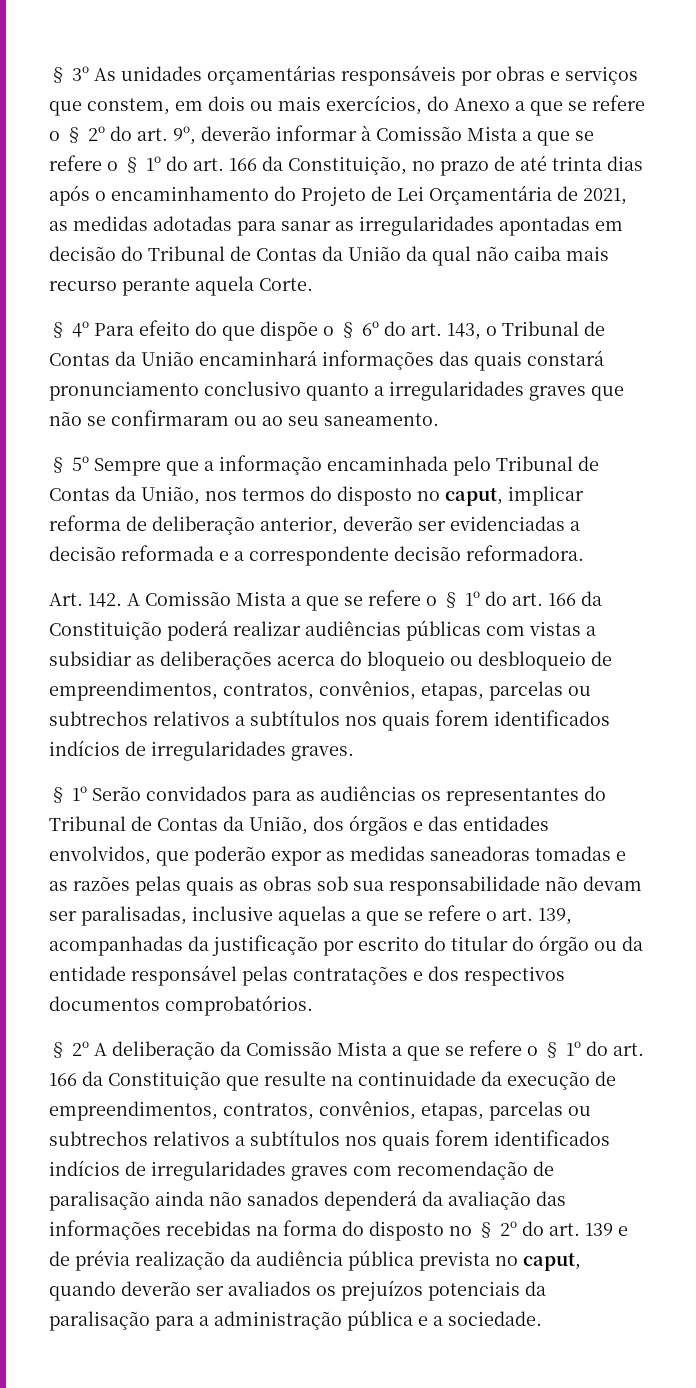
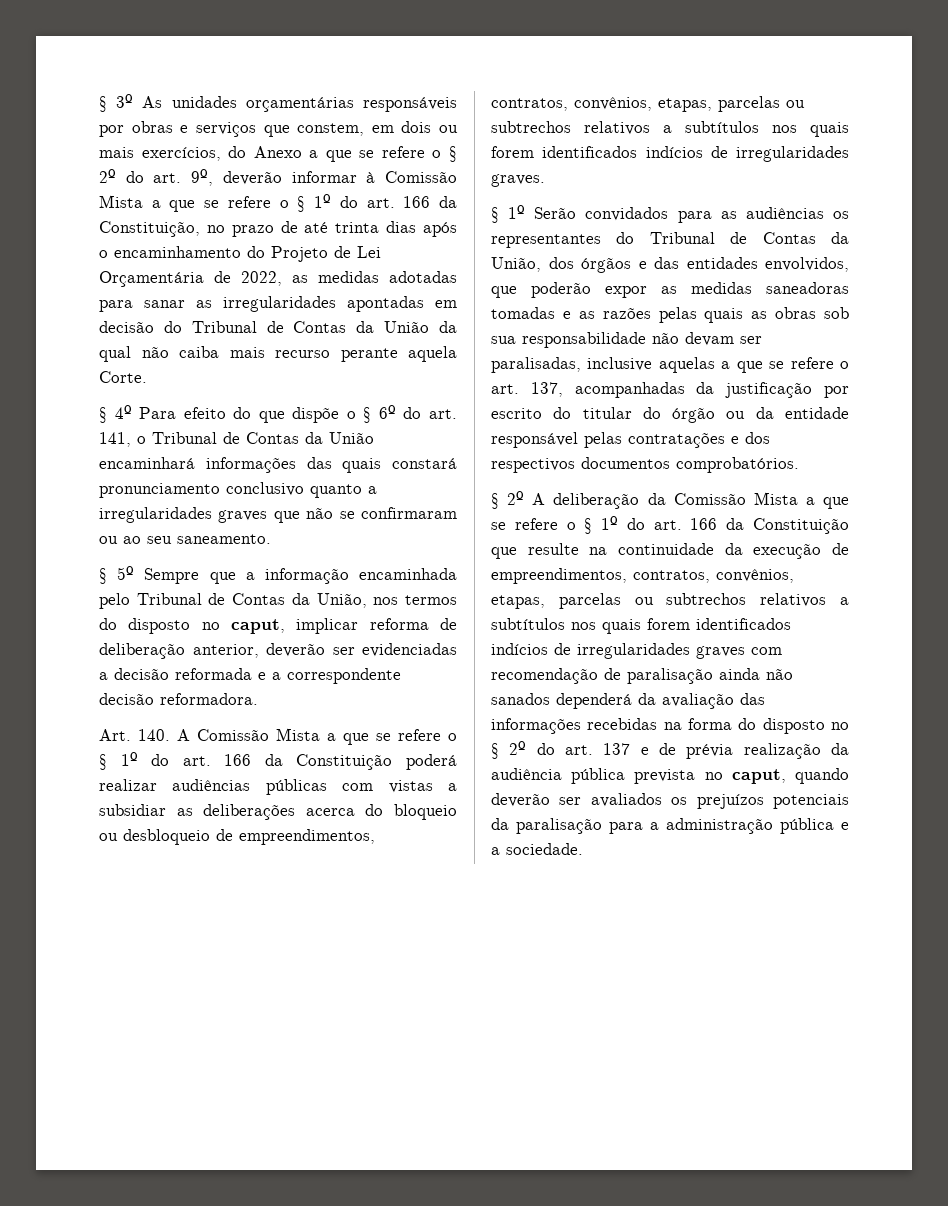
- § 3º As unidades orçamentárias responsáveis por obras e serviços que constem, em dois ou mais exercícios, do Anexo a que se refere o § 2º do art. 9º, deverão informar à Comissão Mista a que se refere o § 1º do art. 166 da Constituição, no prazo de até trinta dias após o encaminhamento do Projeto de Lei Orçamentária de 2021, as medidas adotadas para sanar as irregularidades apontadas em decisão do Tribunal de Contas da União da qual não caiba mais recurso perante aquela Corte.
+ § 3º As unidades orçamentárias responsáveis por obras e serviços que constem, em dois ou mais exercícios, do Anexo a que se refere o § 2º do art. 9º, deverão informar à Comissão Mista a que se refere o § 1º do art. 166 da Constituição, no prazo de até trinta dias após o encaminhamento do Projeto de Lei Orçamentária de 2022, as medidas adotadas para sanar as irregularidades apontadas em decisão do Tribunal de Contas da União da qual não caiba mais recurso perante aquela Corte.
- § 4º Para efeito do que dispõe o § 6º do art. 143, o Tribunal de Contas da União encaminhará informações das quais constará pronunciamento conclusivo quanto a irregularidades graves que não se confirmaram ou ao seu saneamento.
+ § 4º Para efeito do que dispõe o § 6º do art. 141, o Tribunal de Contas da União encaminhará informações das quais constará pronunciamento conclusivo quanto a irregularidades graves que não se confirmaram ou ao seu saneamento.
- Art. 142. A Comissão Mista a que se refere o § 1º do art. 166 da Constituição poderá realizar audiências públicas com vistas a subsidiar as deliberações acerca do bloqueio ou desbloqueio de empreendimentos, contratos, convênios, etapas, parcelas ou subtrechos relativos a subtítulos nos quais forem identificados indícios de irregularidades graves.
+ Art. 140. A Comissão Mista a que se refere o § 1º do art. 166 da Constituição poderá realizar audiências públicas com vistas a subsidiar as deliberações acerca do bloqueio ou desbloqueio de empreendimentos, contratos, convênios, etapas, parcelas ou subtrechos relativos a subtítulos nos quais forem identificados indícios de irregularidades graves.
- § 1º Serão convidados para as audiências os representantes do Tribunal de Contas da União, dos órgãos e das entidades envolvidos, que poderão expor as medidas saneadoras tomadas e as razões pelas quais as obras sob sua responsabilidade não devam ser paralisadas, inclusive aquelas a que se refere o art. 139, acompanhadas da justificação por escrito do titular do órgão ou da entidade responsável pelas contratações e dos respectivos documentos comprobatórios.
+ § 1º Serão convidados para as audiências os representantes do Tribunal de Contas da União, dos órgãos e das entidades envolvidos, que poderão expor as medidas saneadoras tomadas e as razões pelas quais as obras sob sua responsabilidade não devam ser paralisadas, inclusive aquelas a que se refere o art. 137, acompanhadas da justificação por escrito do titular do órgão ou da entidade responsável pelas contratações e dos respectivos documentos comprobatórios.
- § 2º A deliberação da Comissão Mista a que se refere o § 1º do art. 166 da Constituição que resulte na continuidade da execução de empreendimentos, contratos, convênios, etapas, parcelas ou subtrechos relativos a subtítulos nos quais forem identificados indícios de irregularidades graves com recomendação de paralisação ainda não sanados dependerá da avaliação das informações recebidas na forma do disposto no § 2º do art. 139 e de prévia realização da audiência pública prevista no caput, quando deverão ser avaliados os prejuízos potenciais da paralisação para a administração pública e a sociedade.
+ § 2º A deliberação da Comissão Mista a que se refere o § 1º do art. 166 da Constituição que resulte na continuidade da execução de empreendimentos, contratos, convênios, etapas, parcelas ou subtrechos relativos a subtítulos nos quais forem identificados indícios de irregularidades graves com recomendação de paralisação ainda não sanados dependerá da avaliação das informações recebidas na forma do disposto no § 2º do art. 137 e de prévia realização da audiência pública prevista no caput, quando deverão ser avaliados os prejuízos potenciais da paralisação para a administração pública e a sociedade.

